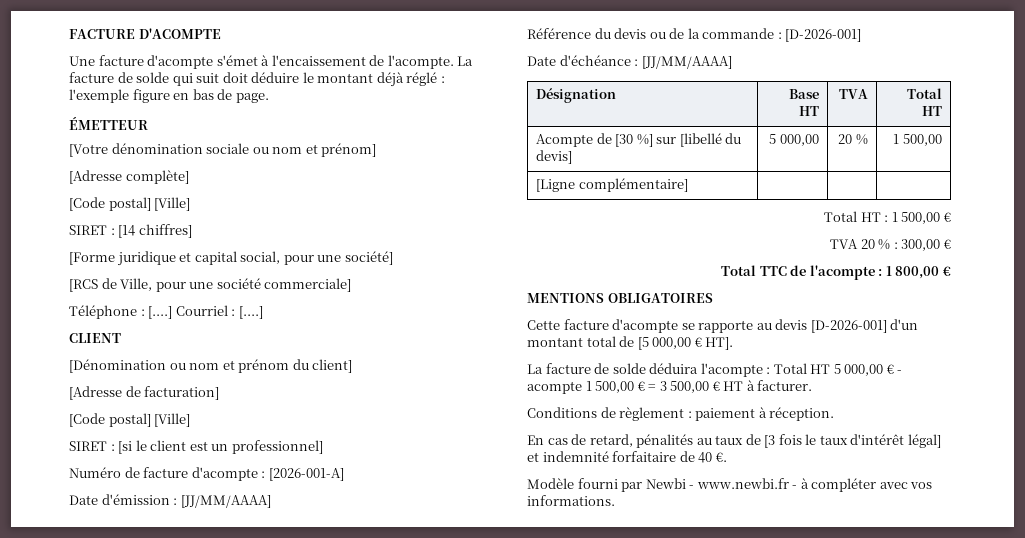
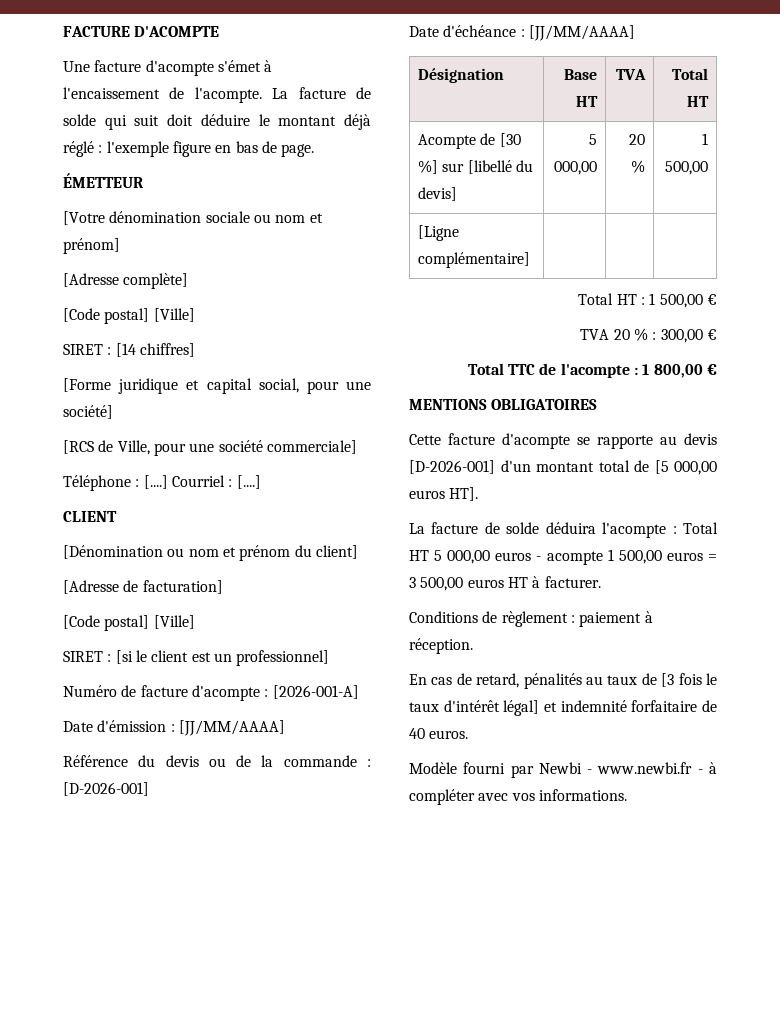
- Cette facture d'acompte se rapporte au devis [D-2026-001] d'un montant total de [5 000,00 € HT].
+ Cette facture d'acompte se rapporte au devis [D-2026-001] d'un montant total de [5 000,00 euros HT].
- La facture de solde déduira l'acompte : Total HT 5 000,00 € - acompte 1 500,00 € = 3 500,00 € HT à facturer.
+ La facture de solde déduira l'acompte : Total HT 5 000,00 euros - acompte 1 500,00 euros = 3 500,00 euros HT à facturer.
- En cas de retard, pénalités au taux de [3 fois le taux d'intérêt légal] et indemnité forfaitaire de 40 €.
+ En cas de retard, pénalités au taux de [3 fois le taux d'intérêt légal] et indemnité forfaitaire de 40 euros.

